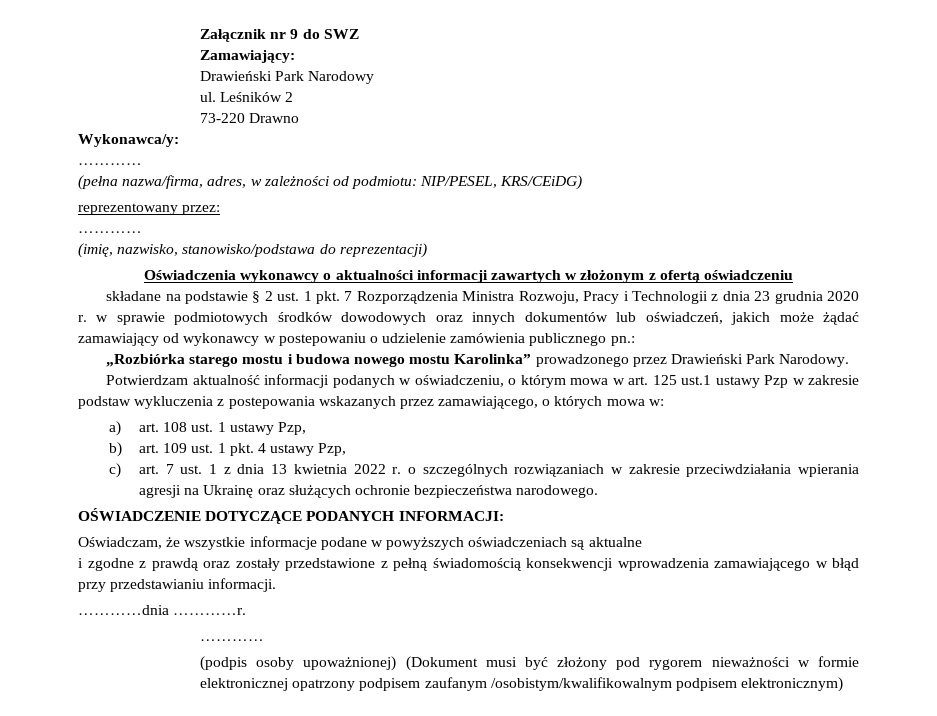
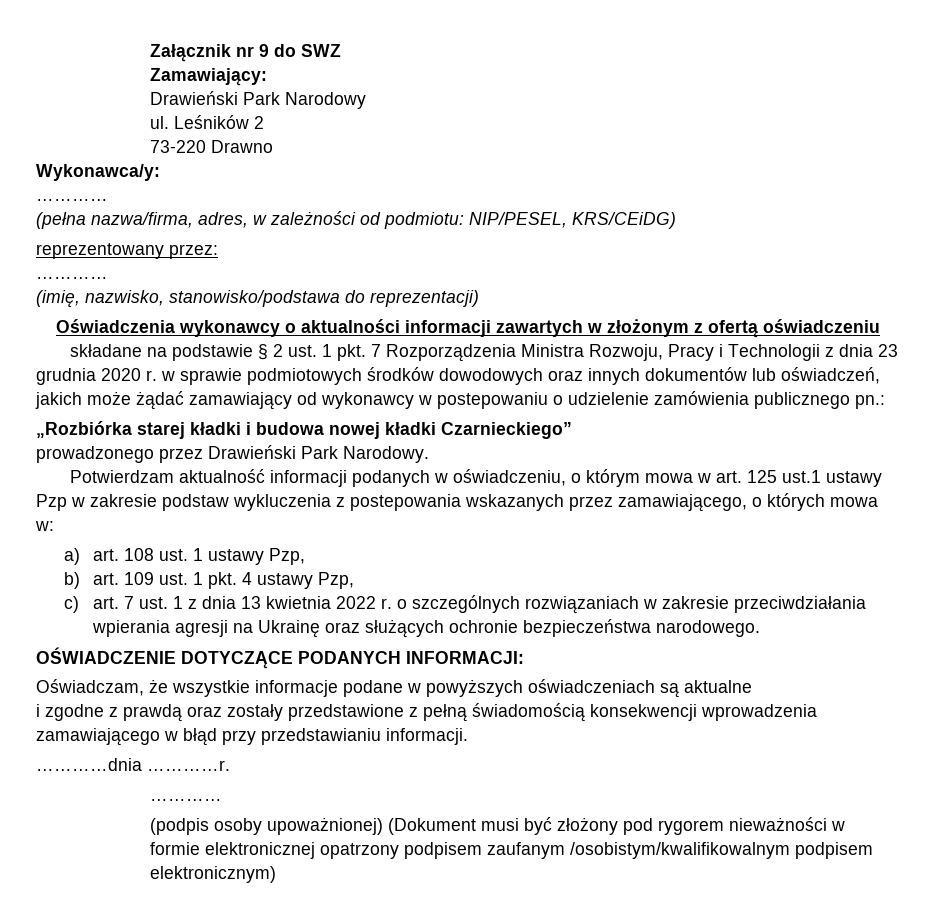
- „Rozbiórka starego mostu i budowa nowego mostu Karolinka” prowadzonego przez Drawieński Park Narodowy.
+ „Rozbiórka starej kładki i budowa nowej kładki Czarnieckiego”
+ prowadzonego przez Drawieński Park Narodowy.

